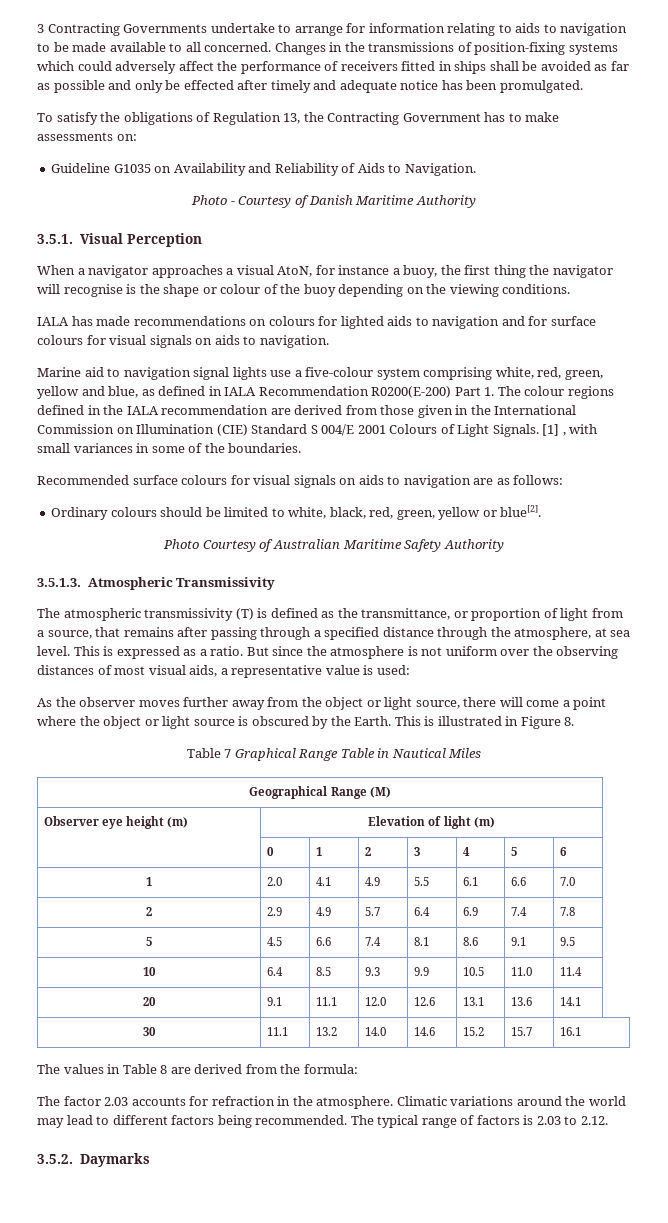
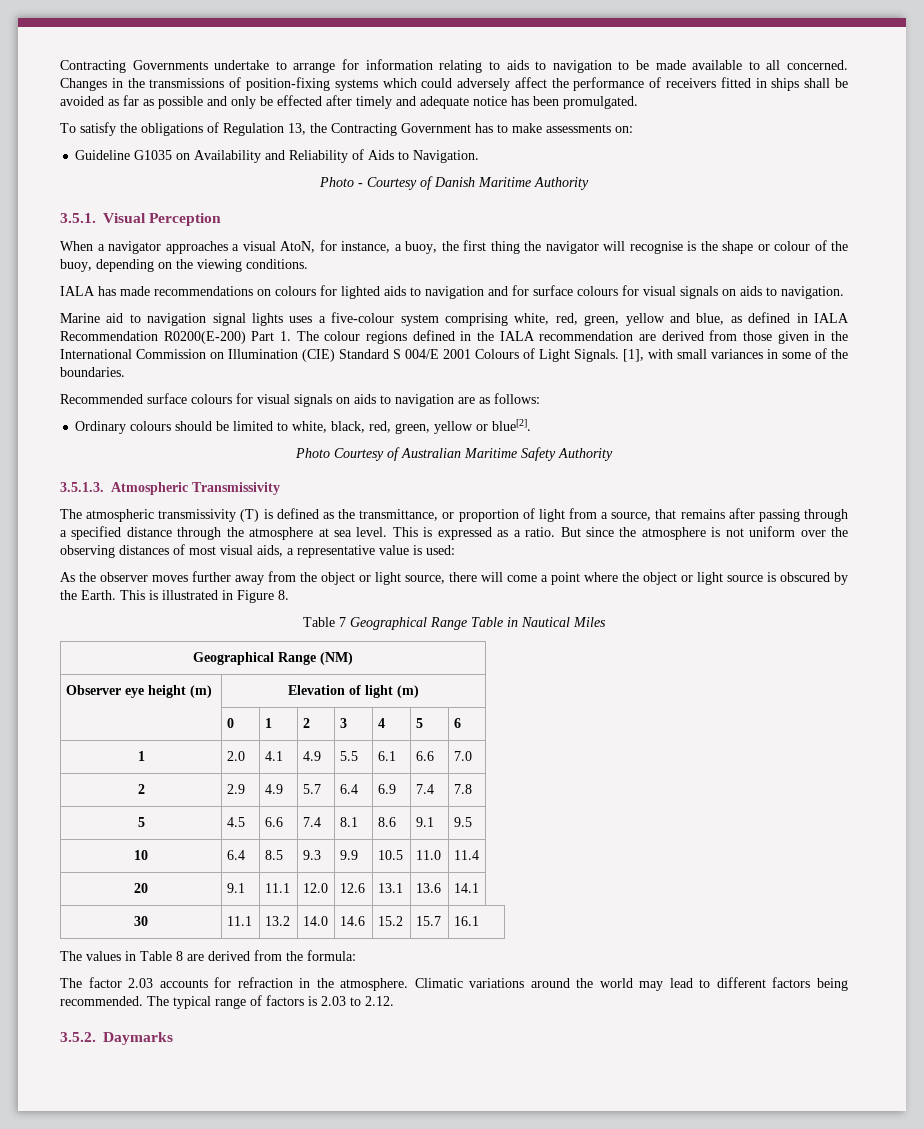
- 3 Contracting Governments undertake to arrange for information relating to aids to navigation to be made available to all concerned.
+ Contracting Governments undertake to arrange for information relating to aids to navigation to be made available to all concerned.
- When a navigator approaches a visual AtoN, for instance a buoy, the first thing the navigator will recognise is the shape or colour of the buoy depending on the viewing conditions.
+ When a navigator approaches a visual AtoN, for instance, a buoy, the first thing the navigator will recognise is the shape or colour of the buoy, depending on the viewing conditions.
- Marine aid to navigation signal lights use a five-colour system comprising white, red, green, yellow and blue, as defined in IALA Recommendation R0200(E-200) Part 1. The colour regions defined in the IALA recommendation are derived from those given in the International Commission on Illumination (CIE) Standard S 004/E 2001 Colours of Light Signals.
+ Marine aid to navigation signal lights uses a five-colour system comprising white, red, green, yellow and blue, as defined in IALA Recommendation R0200(E-200) Part 1. The colour regions defined in the IALA recommendation are derived from those given in the International Commission on Illumination (CIE) Standard S 004/E 2001 Colours of Light Signals.
- [1] , with small variances in some of the boundaries.
+ [1], with small variances in some of the boundaries.
- The atmospheric transmissivity (T) is defined as the transmittance, or proportion of light from a source, that remains after passing through a specified distance through the atmosphere, at sea level.
+ The atmospheric transmissivity (T) is defined as the transmittance, or proportion of light from a source, that remains after passing through a specified distance through the atmosphere at sea level.
- Table 7 Graphical Range Table in Nautical Miles
+ Table 7 Geographical Range Table in Nautical Miles
- Geographical Range (M)
+ Geographical Range (NM)

